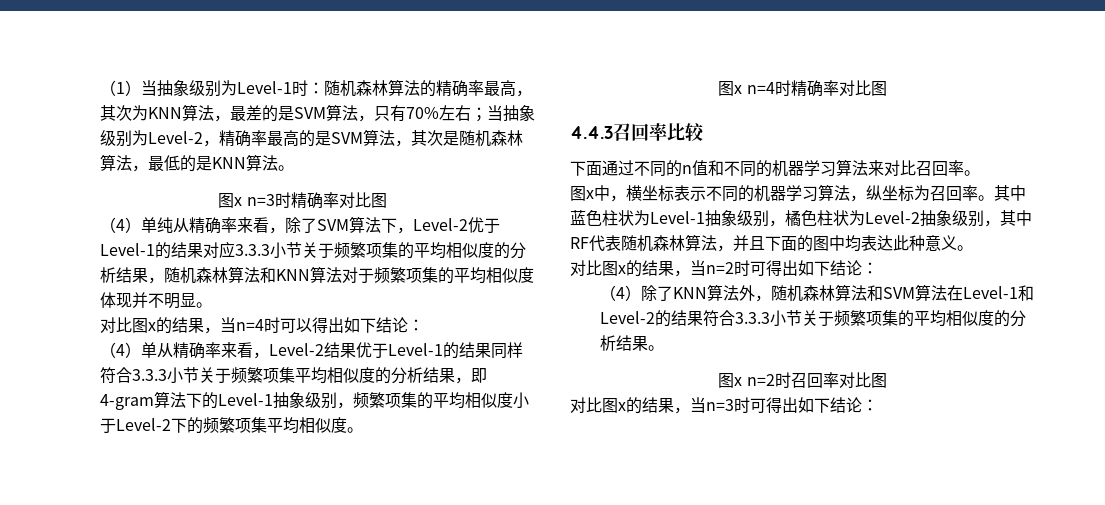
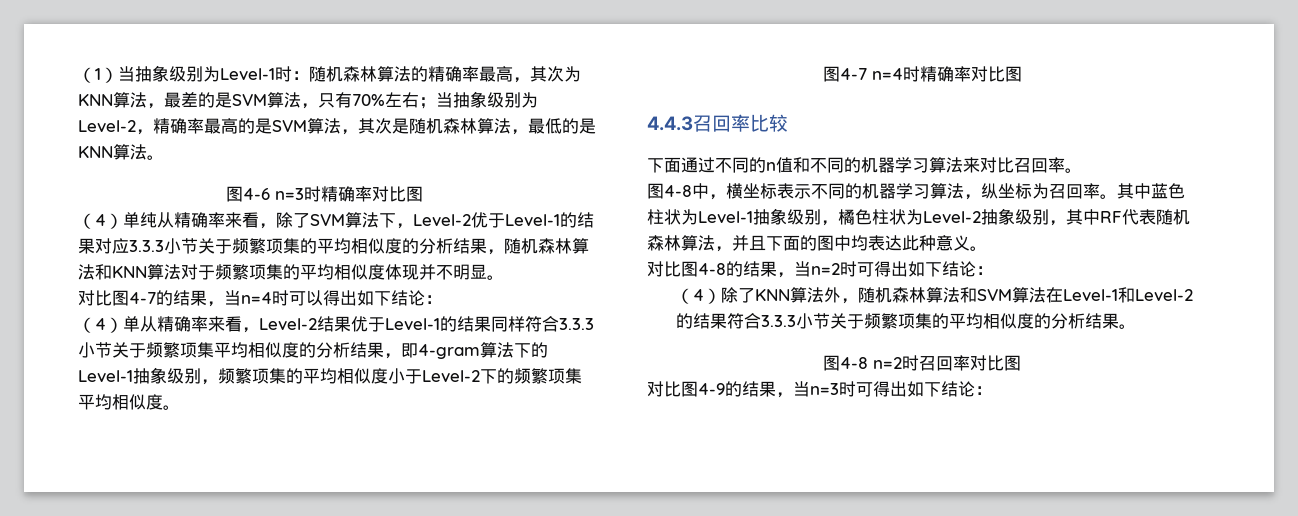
- 图x n=3时精确率对比图
+ 图4-6 n=3时精确率对比图
- 对比图x的结果，当n=4时可以得出如下结论：
+ 对比图4-7的结果，当n=4时可以得出如下结论：
- 图x n=4时精确率对比图
+ 图4-7 n=4时精确率对比图
- 图x中，横坐标表示不同的机器学习算法，纵坐标为召回率。
+ 图4-8中，横坐标表示不同的机器学习算法，纵坐标为召回率。
- 对比图x的结果，当n=2时可得出如下结论：
+ 对比图4-8的结果，当n=2时可得出如下结论：
- 图x n=2时召回率对比图
+ 图4-8 n=2时召回率对比图
- 对比图x的结果，当n=3时可得出如下结论：
+ 对比图4-9的结果，当n=3时可得出如下结论：

